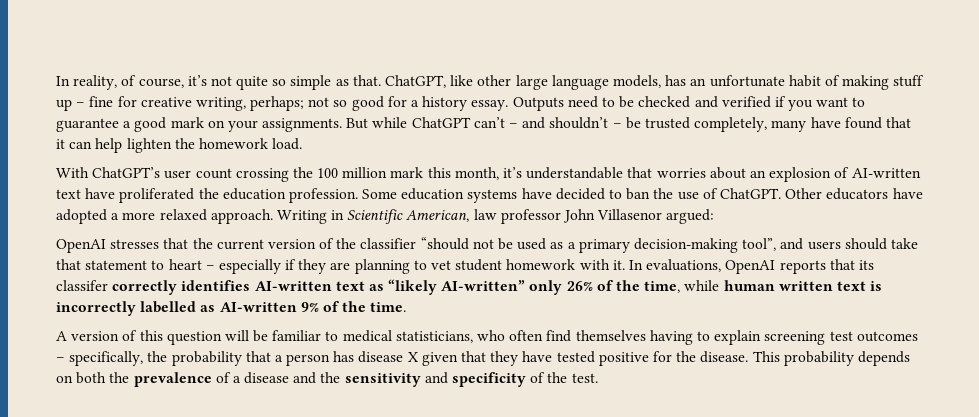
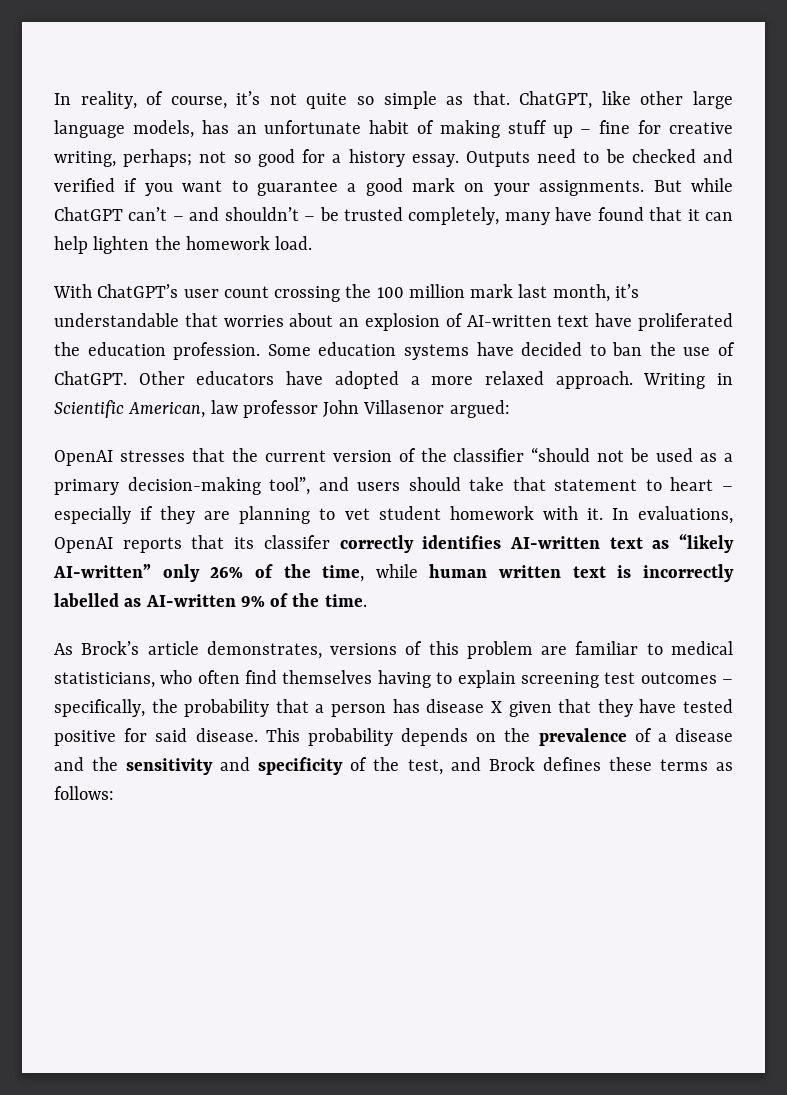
- With ChatGPT’s user count crossing the 100 million mark this month, it’s understandable that worries about an explosion of AI-written text have proliferated the education profession.
+ With ChatGPT’s user count crossing the 100 million mark last month, it’s understandable that worries about an explosion of AI-written text have proliferated the education profession.
- A version of this question will be familiar to medical statisticians, who often find themselves having to explain screening test outcomes – specifically, the probability that a person has disease X given that they have tested positive for the disease.
+ As Brock’s article demonstrates, versions of this problem are familiar to medical statisticians, who often find themselves having to explain screening test outcomes – specifically, the probability that a person has disease X given that they have tested positive for said disease.
- This probability depends on both the prevalence of a disease and the sensitivity and specificity of the test.
+ This probability depends on the prevalence of a disease and the sensitivity and specificity of the test, and Brock defines these terms as follows:

